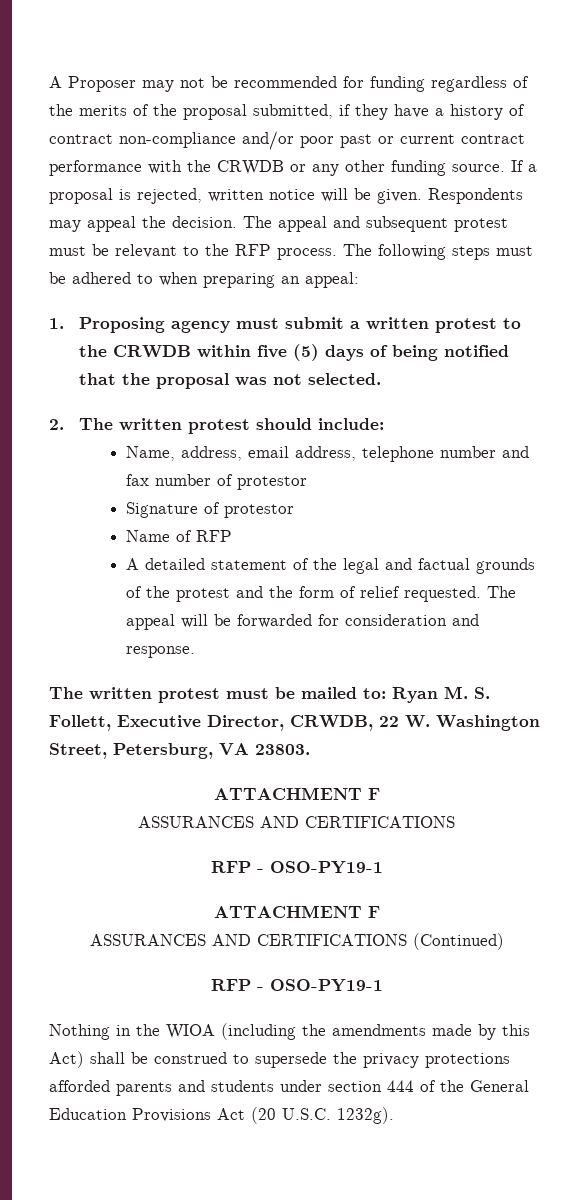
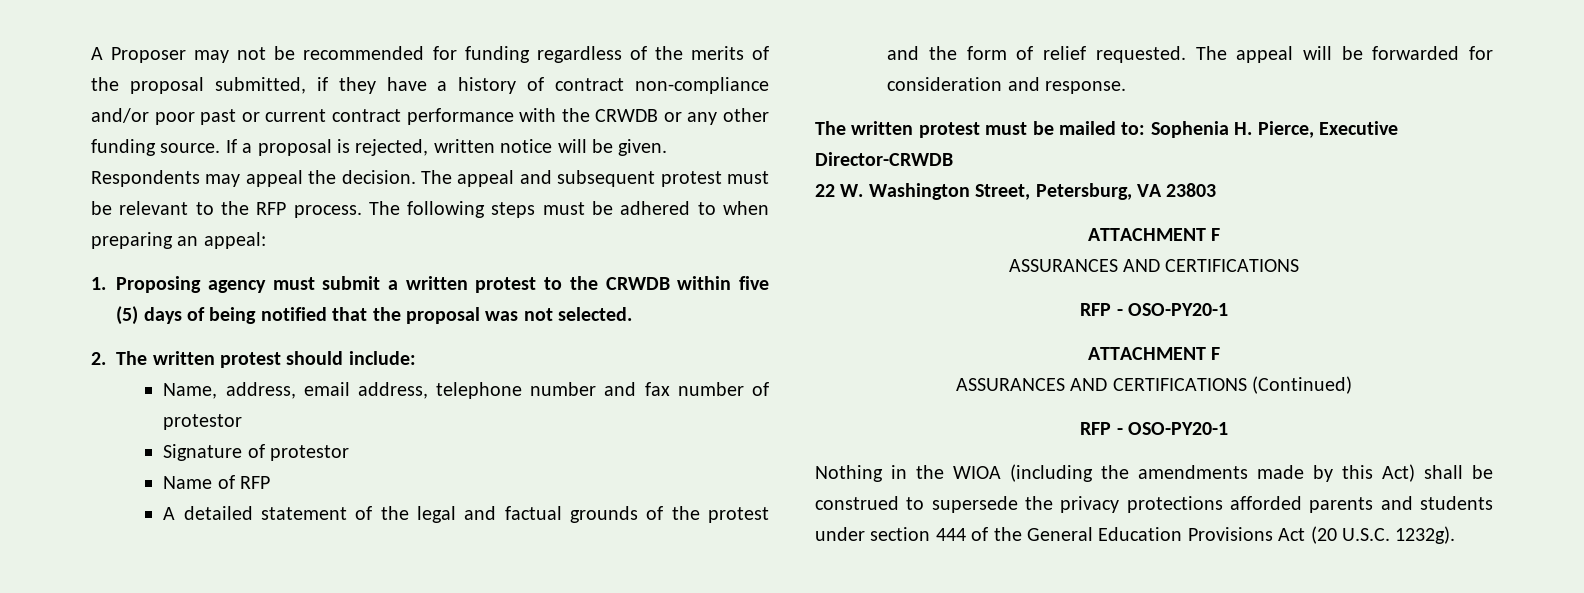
- The written protest must be mailed to: Ryan M. S. Follett, Executive Director, CRWDB, 22 W. Washington Street, Petersburg, VA 23803.
+ The written protest must be mailed to: Sophenia H. Pierce, Executive Director-CRWDB
+ 22 W. Washington Street, Petersburg, VA 23803
  ATTACHMENT F
  ASSURANCES AND CERTIFICATIONS
- RFP - OSO-PY19-1
+ RFP - OSO-PY20-1
  ASSURANCES AND CERTIFICATIONS (Continued)
- RFP - OSO-PY19-1
+ RFP - OSO-PY20-1

